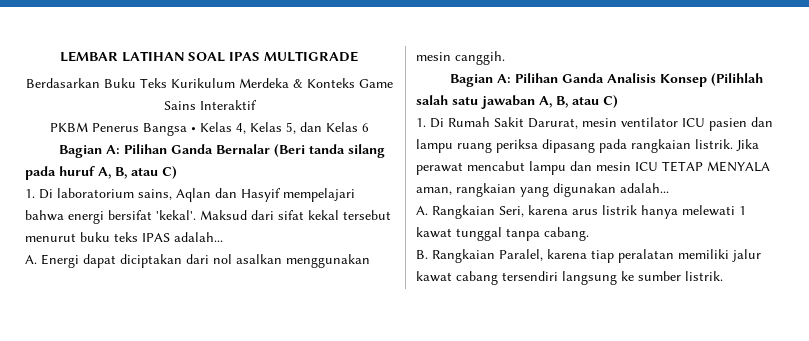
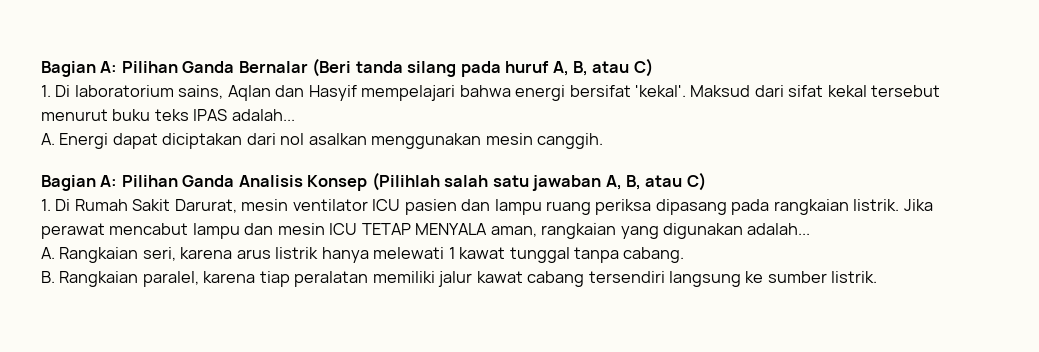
- LEMBAR LATIHAN SOAL IPAS MULTIGRADE
- Berdasarkan Buku Teks Kurikulum Merdeka & Konteks Game Sains Interaktif
- PKBM Penerus Bangsa • Kelas 4, Kelas 5, dan Kelas 6
- A. Rangkaian Seri, karena arus listrik hanya melewati 1 kawat tunggal tanpa cabang.
+ A. Rangkaian seri, karena arus listrik hanya melewati 1 kawat tunggal tanpa cabang.
- B. Rangkaian Paralel, karena tiap peralatan memiliki jalur kawat cabang tersendiri langsung ke sumber listrik.
+ B. Rangkaian paralel, karena tiap peralatan memiliki jalur kawat cabang tersendiri langsung ke sumber listrik.

